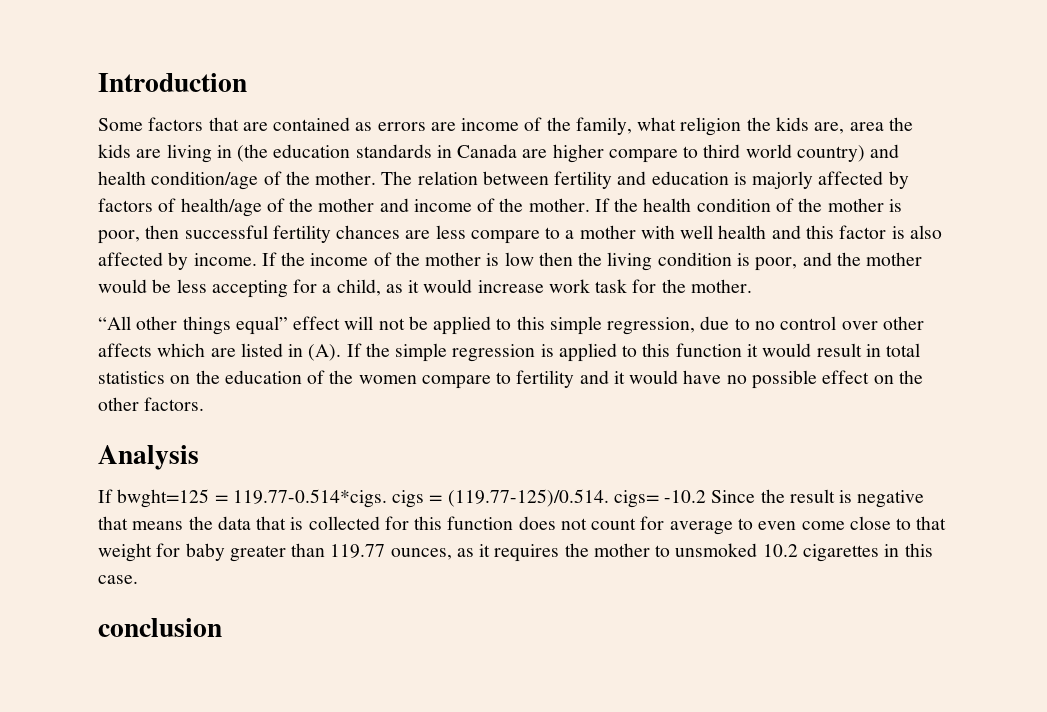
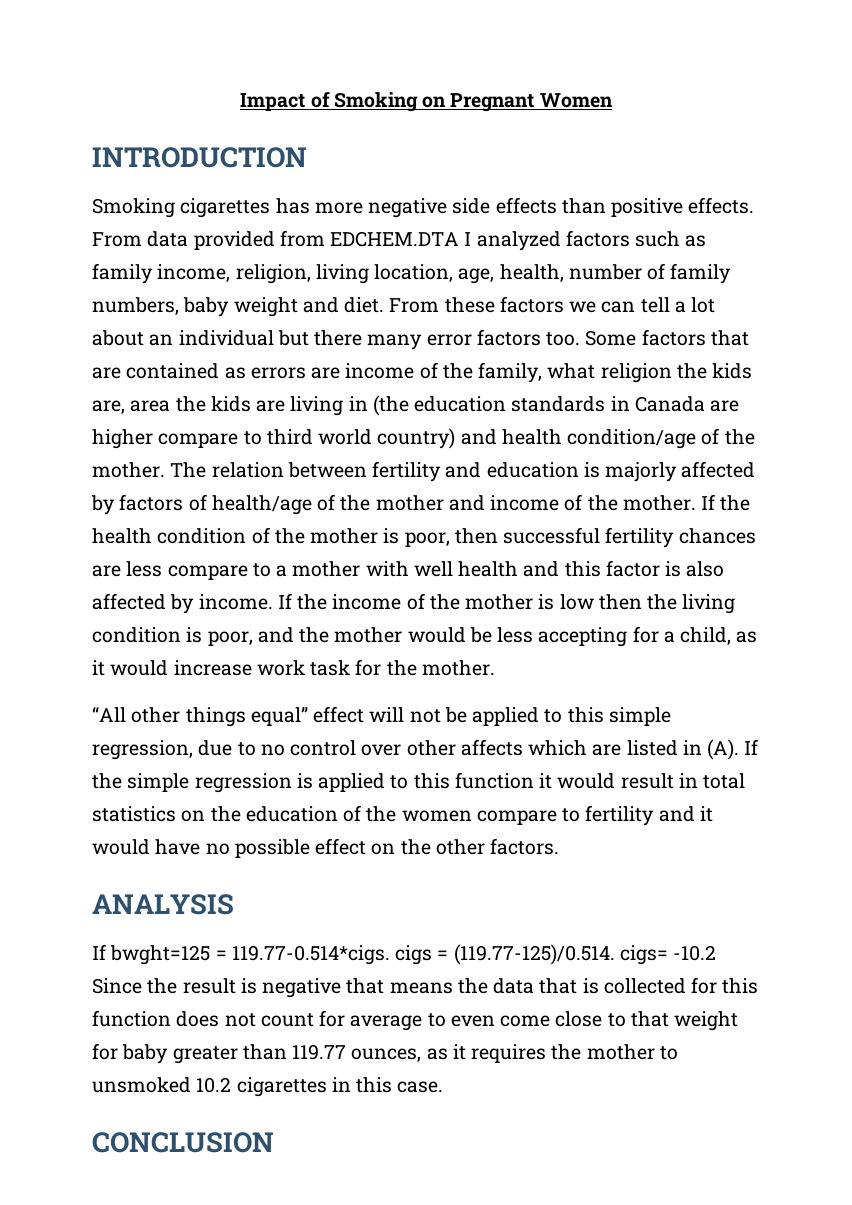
- Introduction
- Some factors that are contained as errors are income of the family, what religion the kids are, area the kids are living in (the education standards in Canada are higher compare to third world country) and health condition/age of the mother.
+ Impact of Smoking on Pregnant Women
+ INTRODUCTION
+ Smoking cigarettes has more negative side effects than positive effects. From data provided from EDCHEM.DTA I analyzed factors such as family income, religion, living location, age, health, number of family numbers, baby weight and diet. From these factors we can tell a lot about an individual but there many error factors too. Some factors that are contained as errors are income of the family, what religion the kids are, area the kids are living in (the education standards in Canada are higher compare to third world country) and health condition/age of the mother.
- Analysis
+ ANALYSIS
- conclusion
+ CONCLUSION

